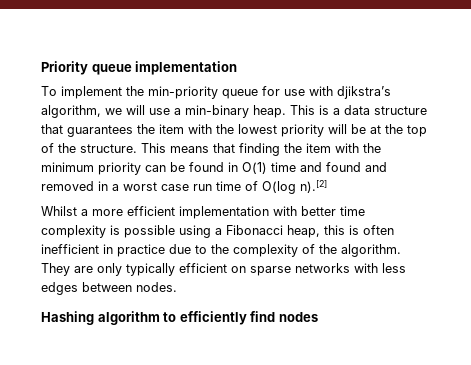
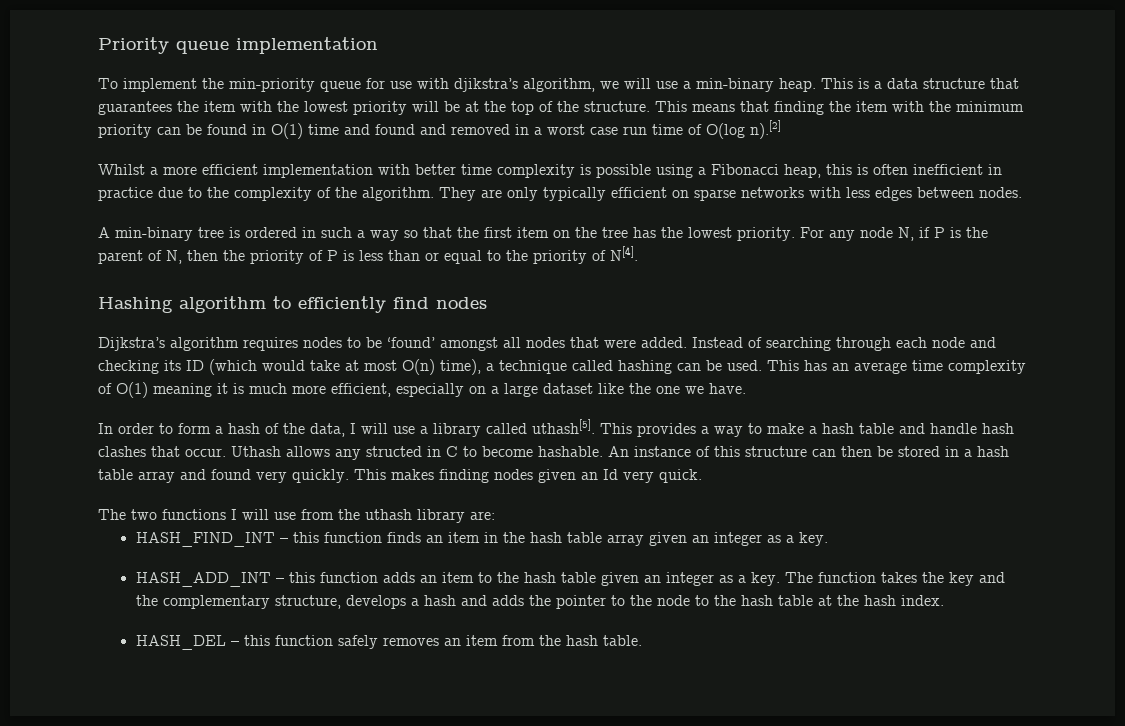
+ A min-binary tree is ordered in such a way so that the first item on the tree has the lowest priority. For any node N, if P is the parent of N, then the priority of P is less than or equal to the priority of N[4].
+ Dijkstra’s algorithm requires nodes to be ‘found’ amongst all nodes that were added. Instead of searching through each node and checking its ID (which would take at most O(n) time), a technique called hashing can be used. This has an average time complexity of O(1) meaning it is much more efficient, especially on a large dataset like the one we have.
+ In order to form a hash of the data, I will use a library called uthash[5]. This provides a way to make a hash table and handle hash clashes that occur. Uthash allows any structed in C to become hashable. An instance of this structure can then be stored in a hash table array and found very quickly. This makes finding nodes given an Id very quick.
+ The two functions I will use from the uthash library are:
+ HASH_FIND_INT – this function finds an item in the hash table array given an integer as a key.
+ HASH_ADD_INT – this function adds an item to the hash table given an integer as a key. The function takes the key and the complementary structure, develops a hash and adds the pointer to the node to the hash table at the hash index.
+ HASH_DEL – this function safely removes an item from the hash table.

